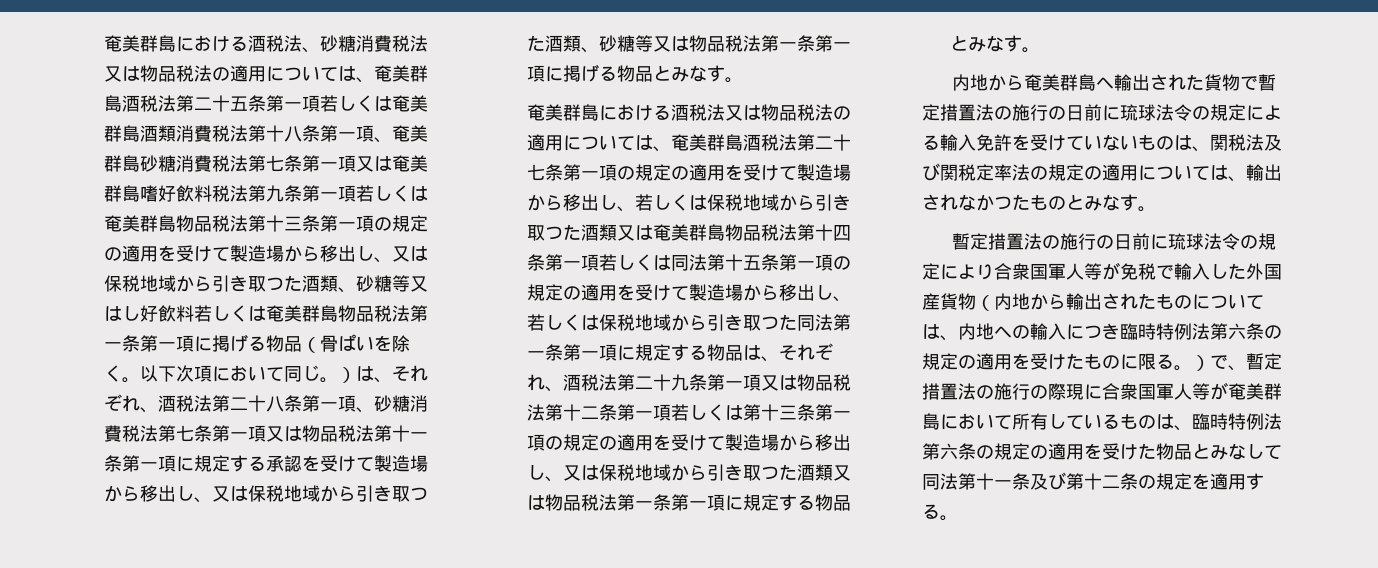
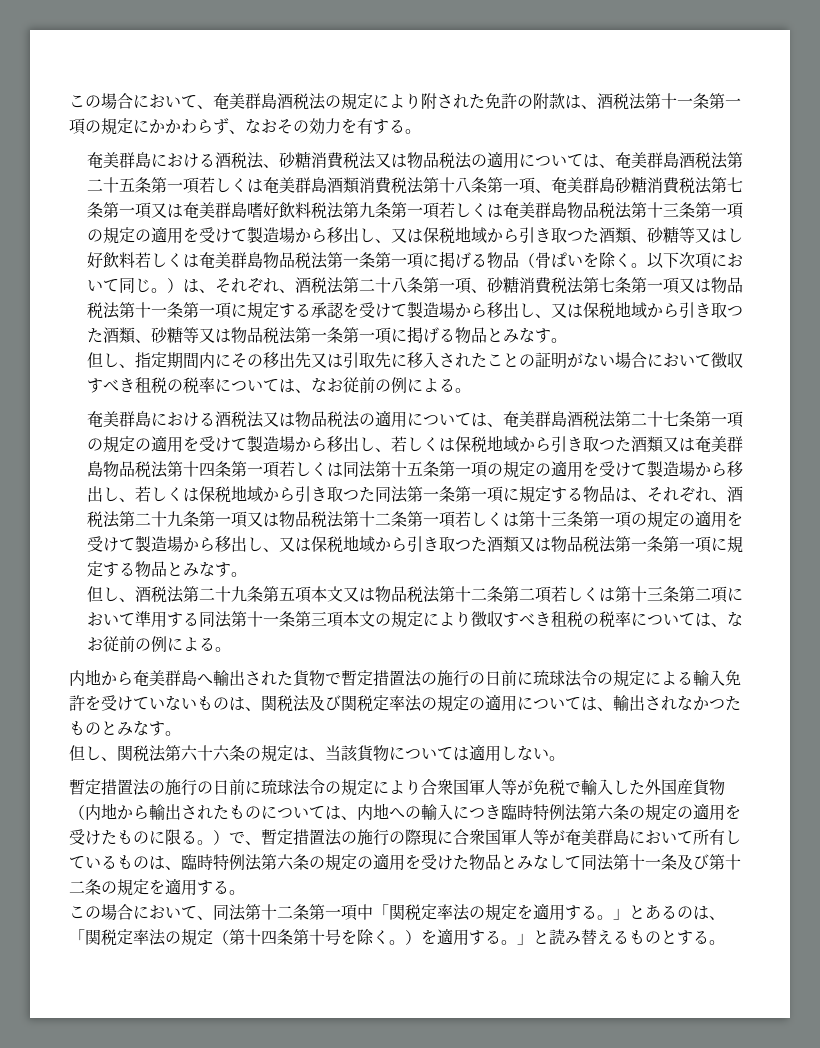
+ この場合において、奄美群島酒税法の規定により附された免許の附款は、酒税法第十一条第一項の規定にかかわらず、なおその効力を有する。
+ 但し、指定期間内にその移出先又は引取先に移入されたことの証明がない場合において徴収すべき租税の税率については、なお従前の例による。
+ 但し、酒税法第二十九条第五項本文又は物品税法第十二条第二項若しくは第十三条第二項において準用する同法第十一条第三項本文の規定により徴収すべき租税の税率については、なお従前の例による。
+ 但し、関税法第六十六条の規定は、当該貨物については適用しない。
+ この場合において、同法第十二条第一項中「関税定率法の規定を適用する。」とあるのは、「関税定率法の規定（第十四条第十号を除く。）を適用する。」と読み替えるものとする。

